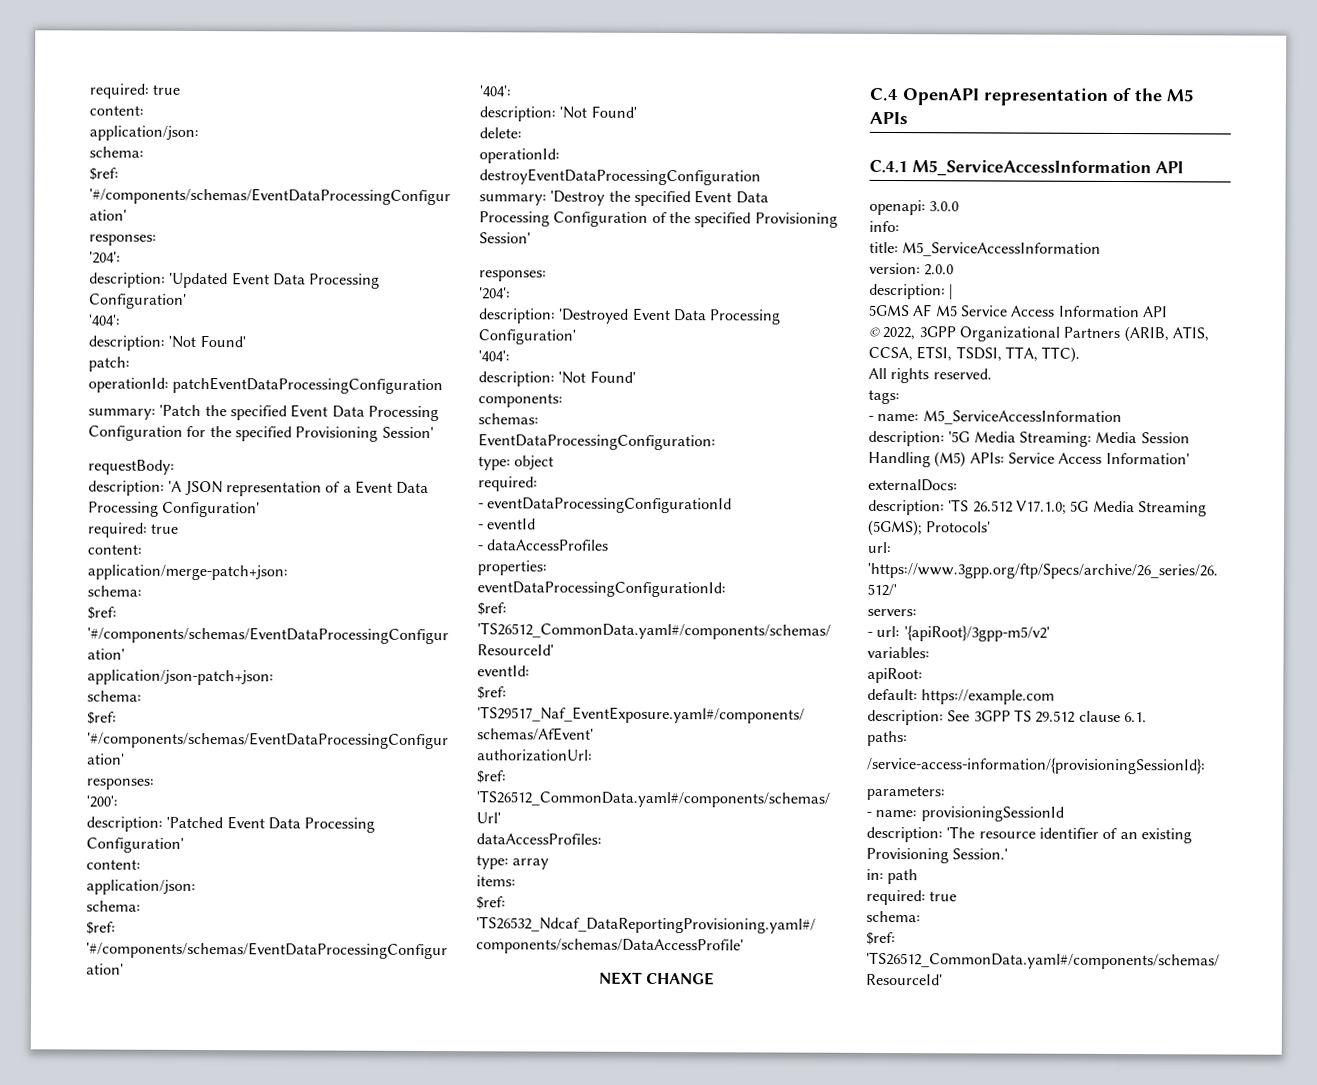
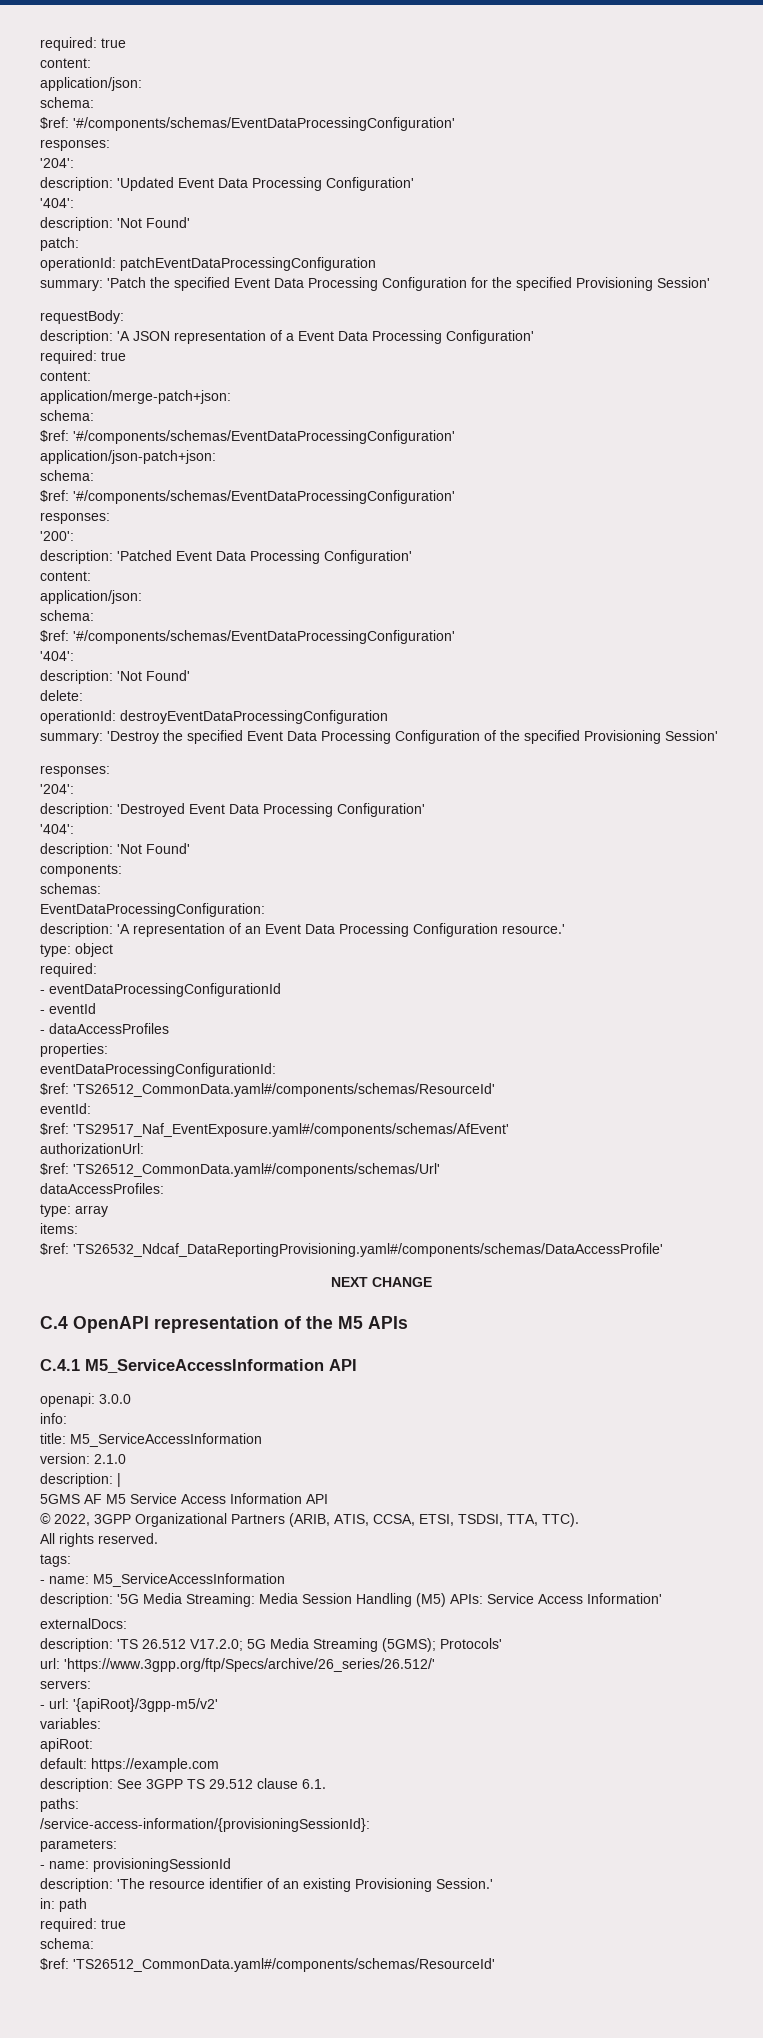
+ description: 'A representation of an Event Data Processing Configuration resource.'
- version: 2.0.0
+ version: 2.1.0
- description: 'TS 26.512 V17.1.0; 5G Media Streaming (5GMS); Protocols'
+ description: 'TS 26.512 V17.2.0; 5G Media Streaming (5GMS); Protocols'

